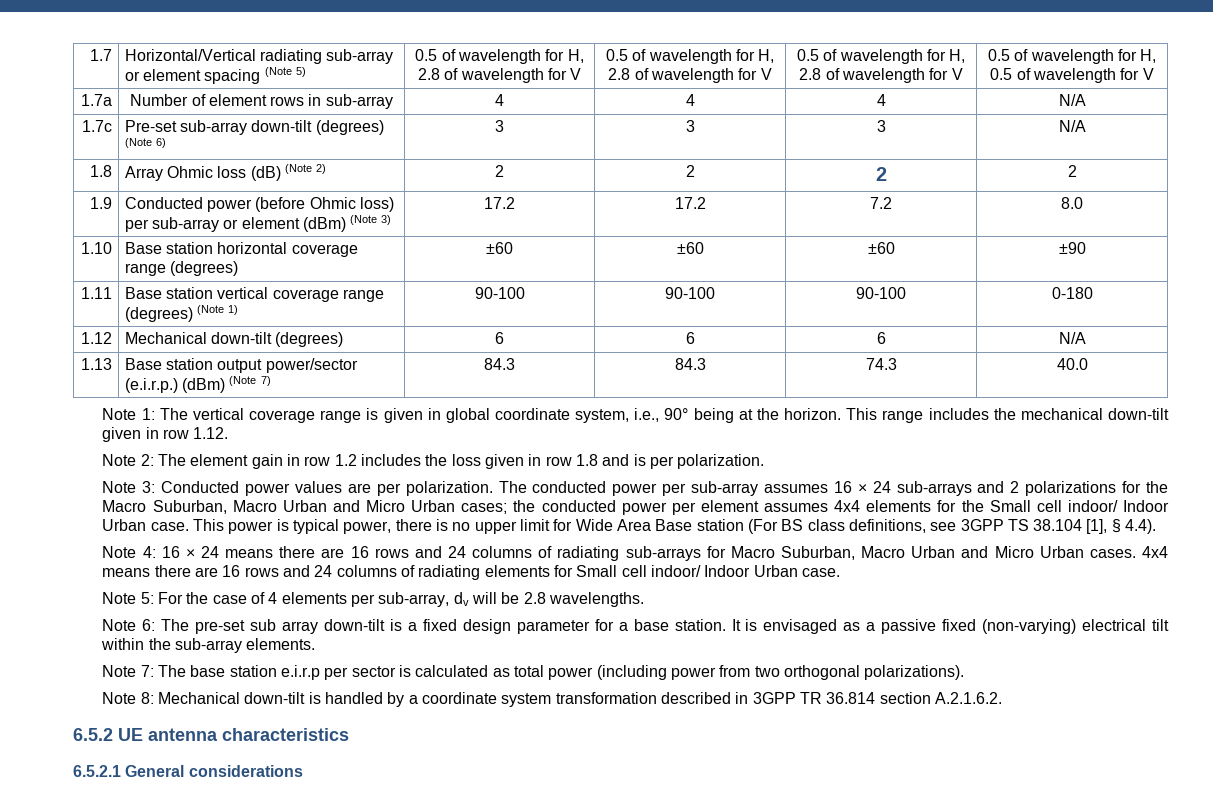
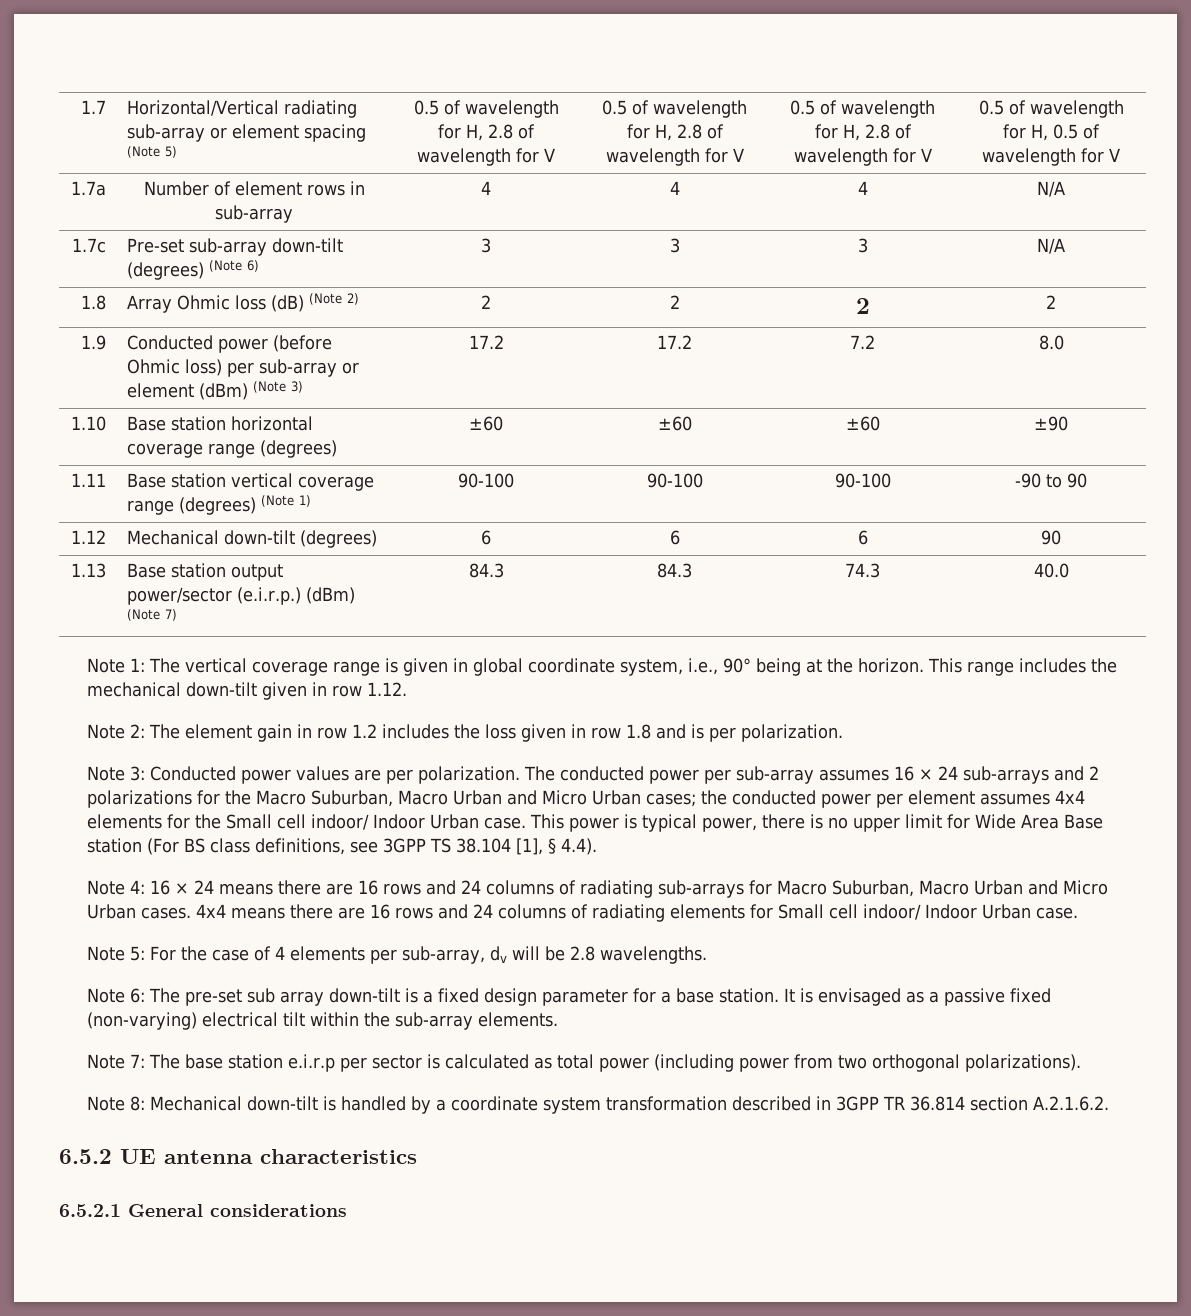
- 1.11 | Base station vertical coverage range (degrees) (Note 1) | 90-100 | 90-100 | 90-100 | 0-180
+ 1.11 | Base station vertical coverage range (degrees) (Note 1) | 90-100 | 90-100 | 90-100 | -90 to 90
- 1.12 | Mechanical down-tilt (degrees) | 6 | 6 | 6 | N/A
+ 1.12 | Mechanical down-tilt (degrees) | 6 | 6 | 6 | 90

